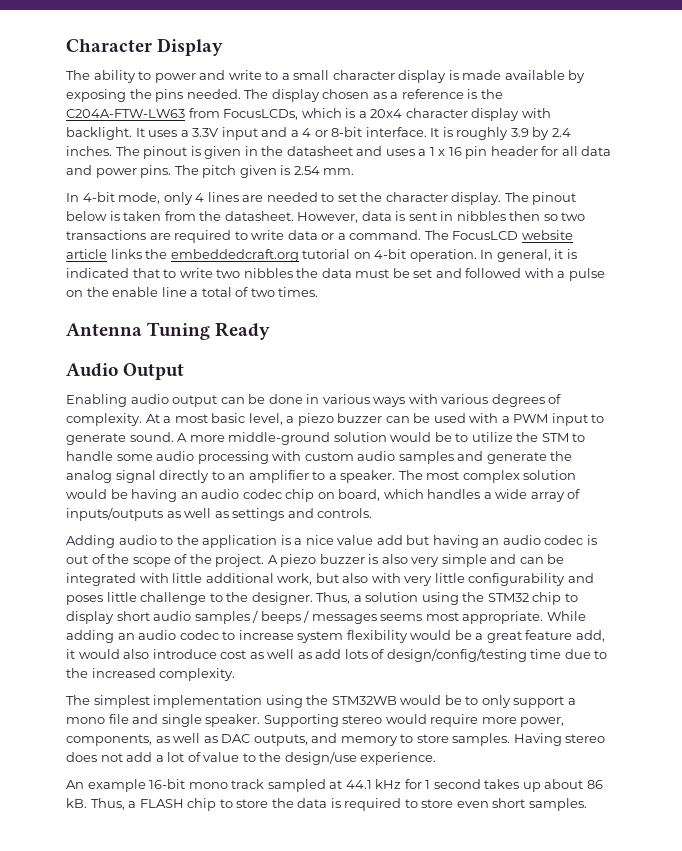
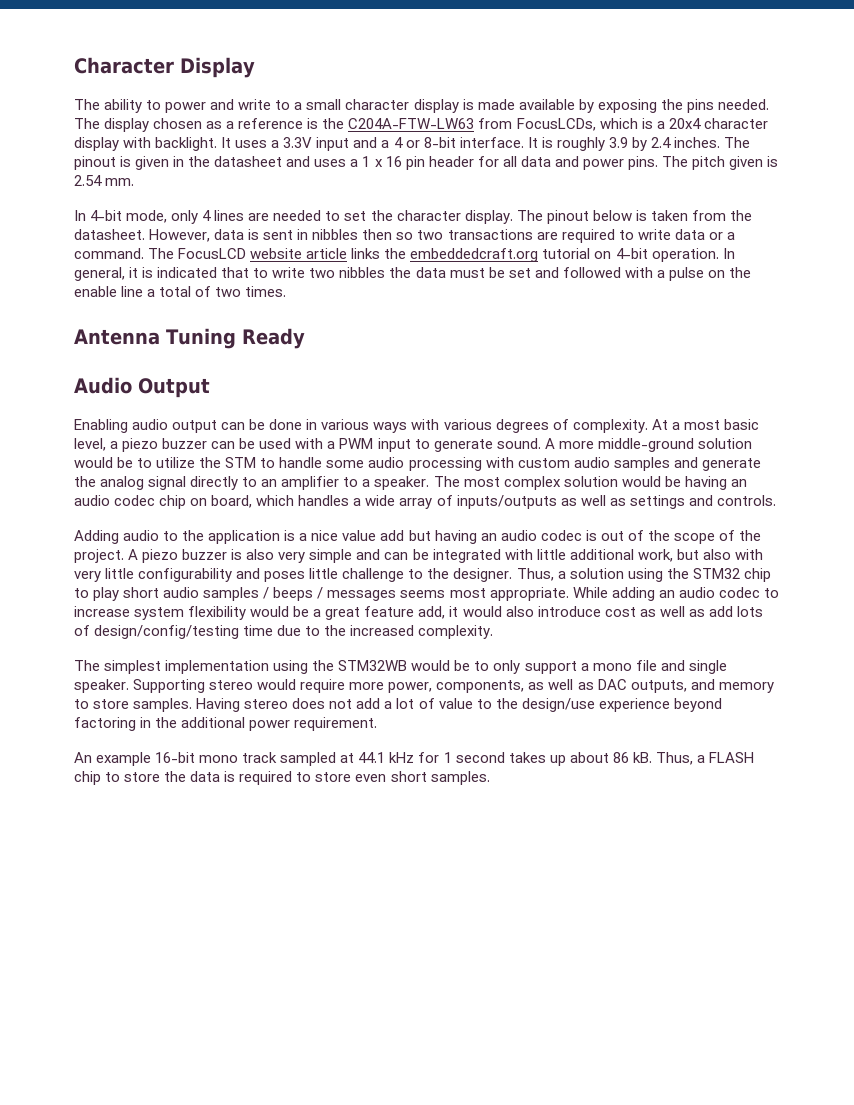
- Thus, a solution using the STM32 chip to display short audio samples / beeps / messages seems most appropriate.
+ Thus, a solution using the STM32 chip to play short audio samples / beeps / messages seems most appropriate.
- Having stereo does not add a lot of value to the design/use experience.
+ Having stereo does not add a lot of value to the design/use experience beyond factoring in the additional power requirement.

